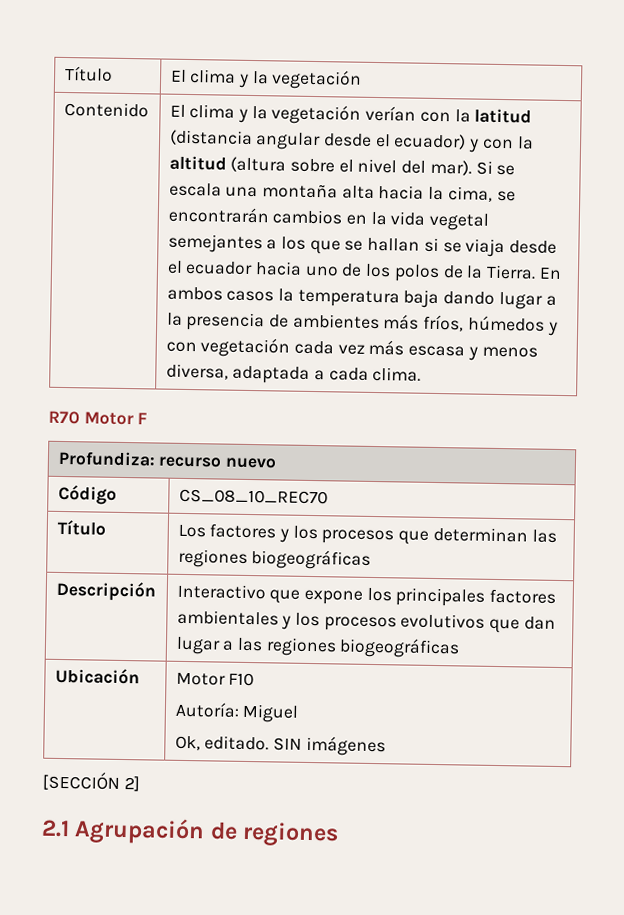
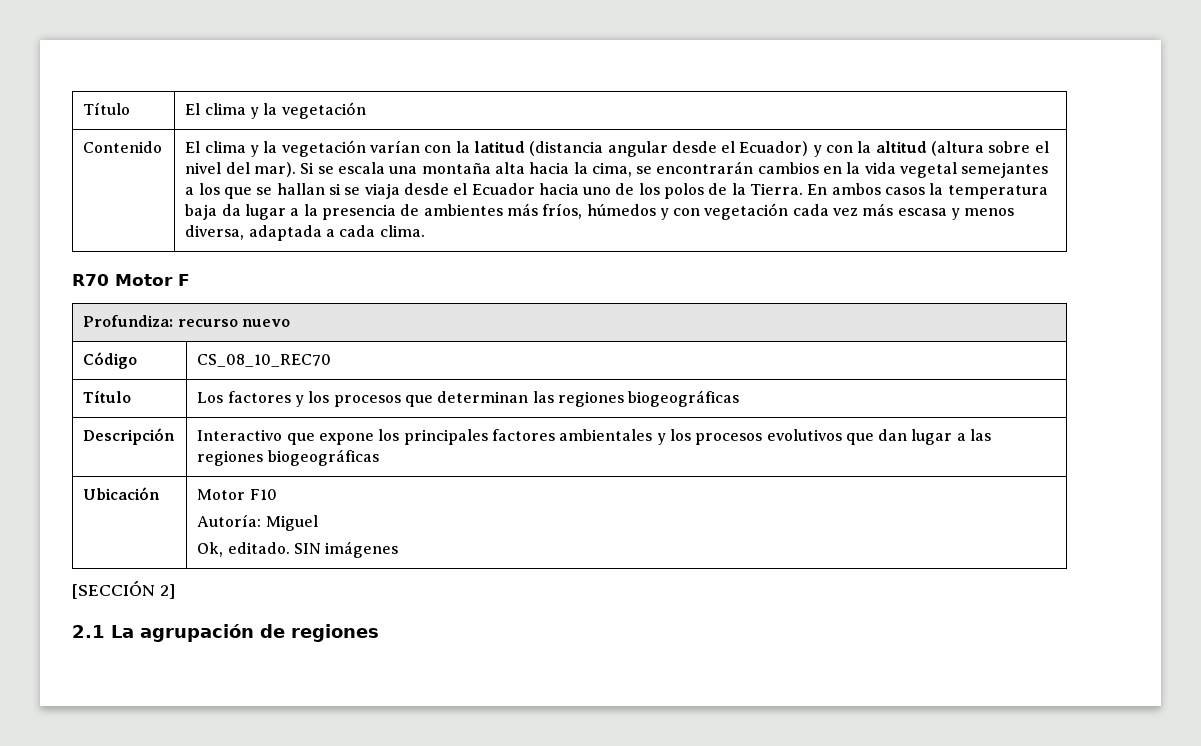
- El clima y la vegetación verían con la latitud (distancia angular desde el ecuador) y con la altitud (altura sobre el nivel del mar).
+ El clima y la vegetación varían con la latitud (distancia angular desde el Ecuador) y con la altitud (altura sobre el nivel del mar).
- Si se escala una montaña alta hacia la cima, se encontrarán cambios en la vida vegetal semejantes a los que se hallan si se viaja desde el ecuador hacia uno de los polos de la Tierra.
+ Si se escala una montaña alta hacia la cima, se encontrarán cambios en la vida vegetal semejantes a los que se hallan si se viaja desde el Ecuador hacia uno de los polos de la Tierra.
- En ambos casos la temperatura baja dando lugar a la presencia de ambientes más fríos, húmedos y con vegetación cada vez más escasa y menos diversa, adaptada a cada clima.
+ En ambos casos la temperatura baja da lugar a la presencia de ambientes más fríos, húmedos y con vegetación cada vez más escasa y menos diversa, adaptada a cada clima.
- 2.1 Agrupación de regiones
+ 2.1 La agrupación de regiones

